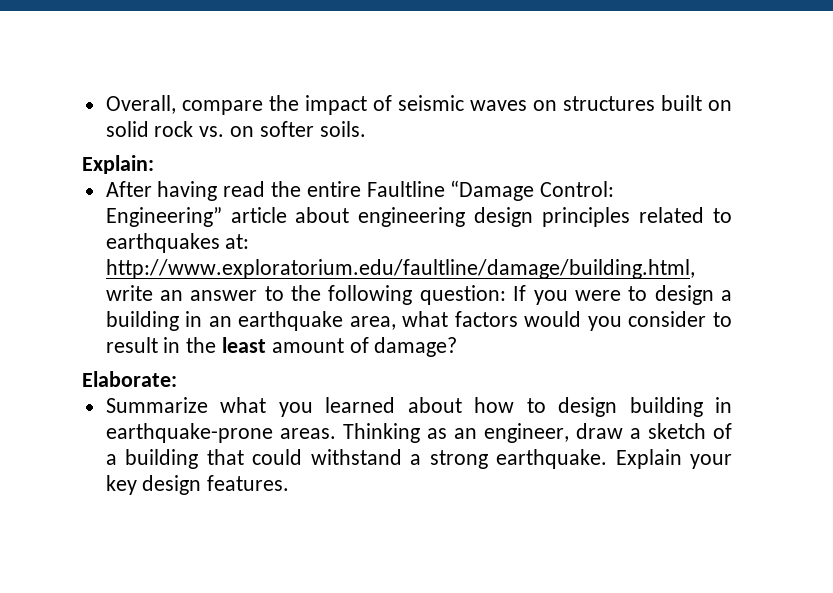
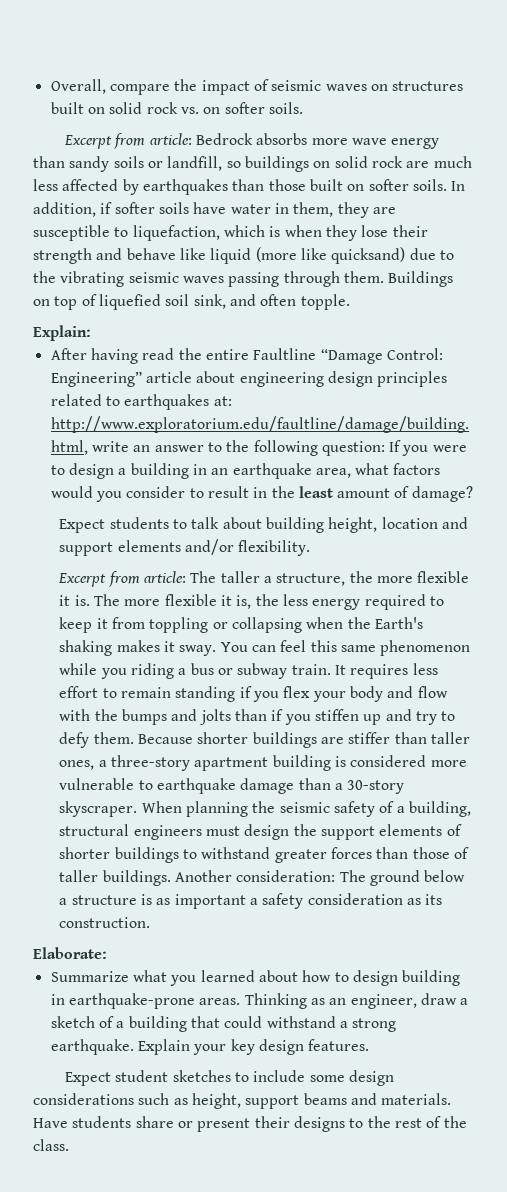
+ Excerpt from article: Bedrock absorbs more wave energy than sandy soils or landfill, so buildings on solid rock are much less affected by earthquakes than those built on softer soils. In addition, if softer soils have water in them, they are susceptible to liquefaction, which is when they lose their strength and behave like liquid (more like quicksand) due to the vibrating seismic waves passing through them. Buildings on top of liquefied soil sink, and often topple.
+ Expect students to talk about building height, location and support elements and/or flexibility.
+ Excerpt from article: The taller a structure, the more flexible it is. The more flexible it is, the less energy required to keep it from toppling or collapsing when the Earth's shaking makes it sway. You can feel this same phenomenon while you riding a bus or subway train. It requires less effort to remain standing if you flex your body and flow with the bumps and jolts than if you stiffen up and try to defy them. Because shorter buildings are stiffer than taller ones, a three-story apartment building is considered more vulnerable to earthquake damage than a 30-story skyscraper. When planning the seismic safety of a building, structural engineers must design the support elements of shorter buildings to withstand greater forces than those of taller buildings. Another consideration: The ground below a structure is as important a safety consideration as its construction.
+ Expect student sketches to include some design considerations such as height, support beams and materials. Have students share or present their designs to the rest of the class.

